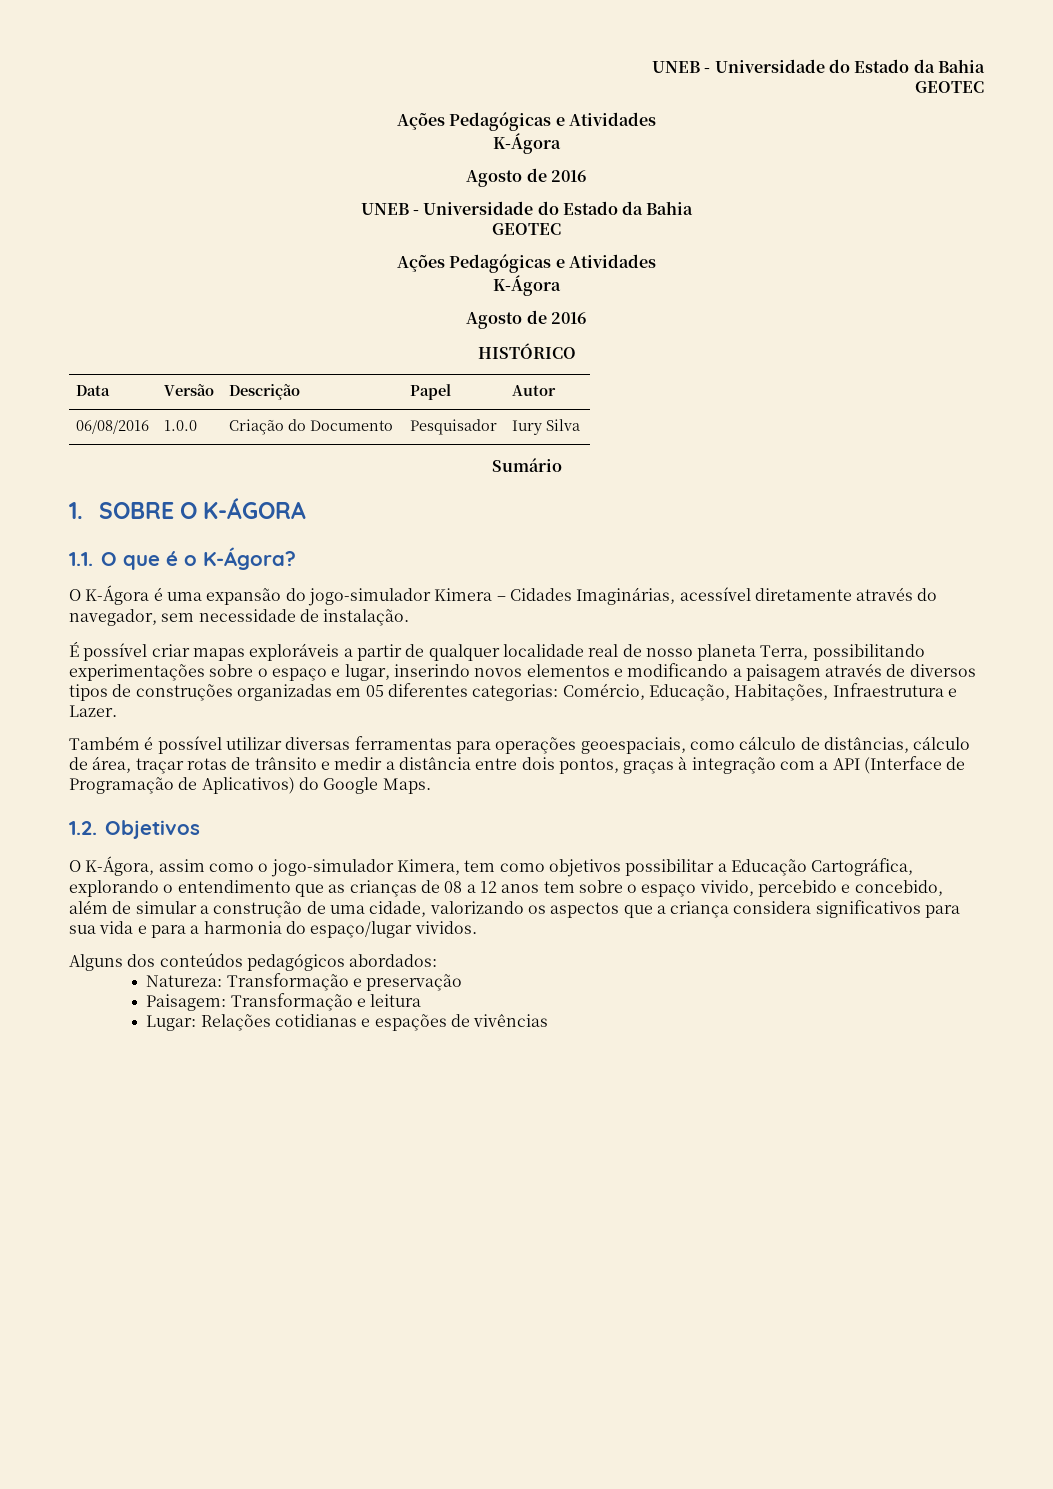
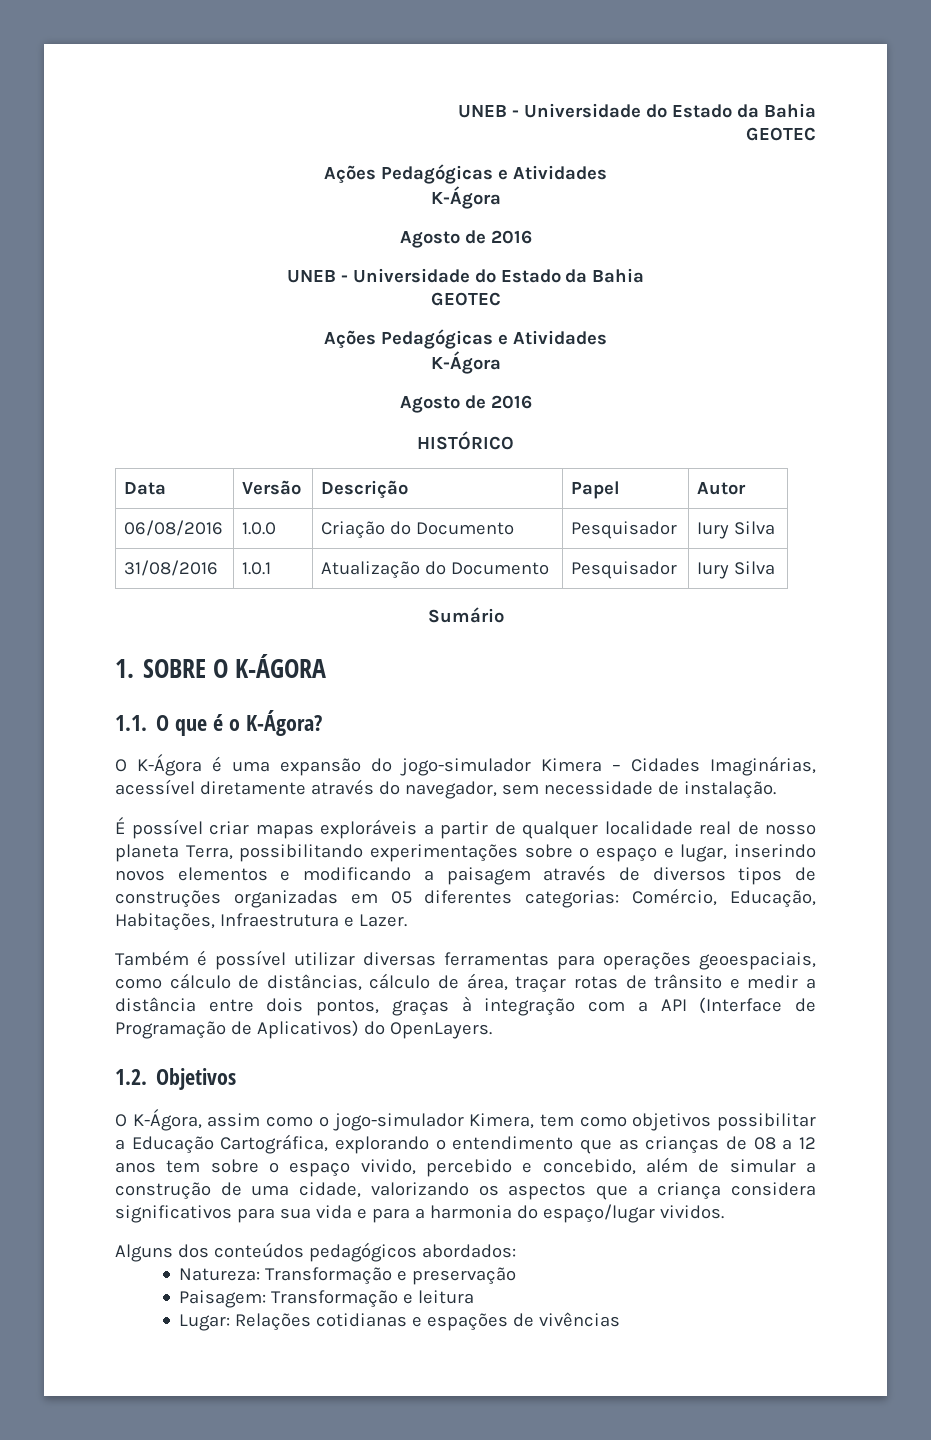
+ 31/08/2016 | 1.0.1 | Atualização do Documento | Pesquisador | Iury Silva
- Também é possível utilizar diversas ferramentas para operações geoespaciais, como cálculo de distâncias, cálculo de área, traçar rotas de trânsito e medir a distância entre dois pontos, graças à integração com a API (Interface de Programação de Aplicativos) do Google Maps.
+ Também é possível utilizar diversas ferramentas para operações geoespaciais, como cálculo de distâncias, cálculo de área, traçar rotas de trânsito e medir a distância entre dois pontos, graças à integração com a API (Interface de Programação de Aplicativos) do OpenLayers.

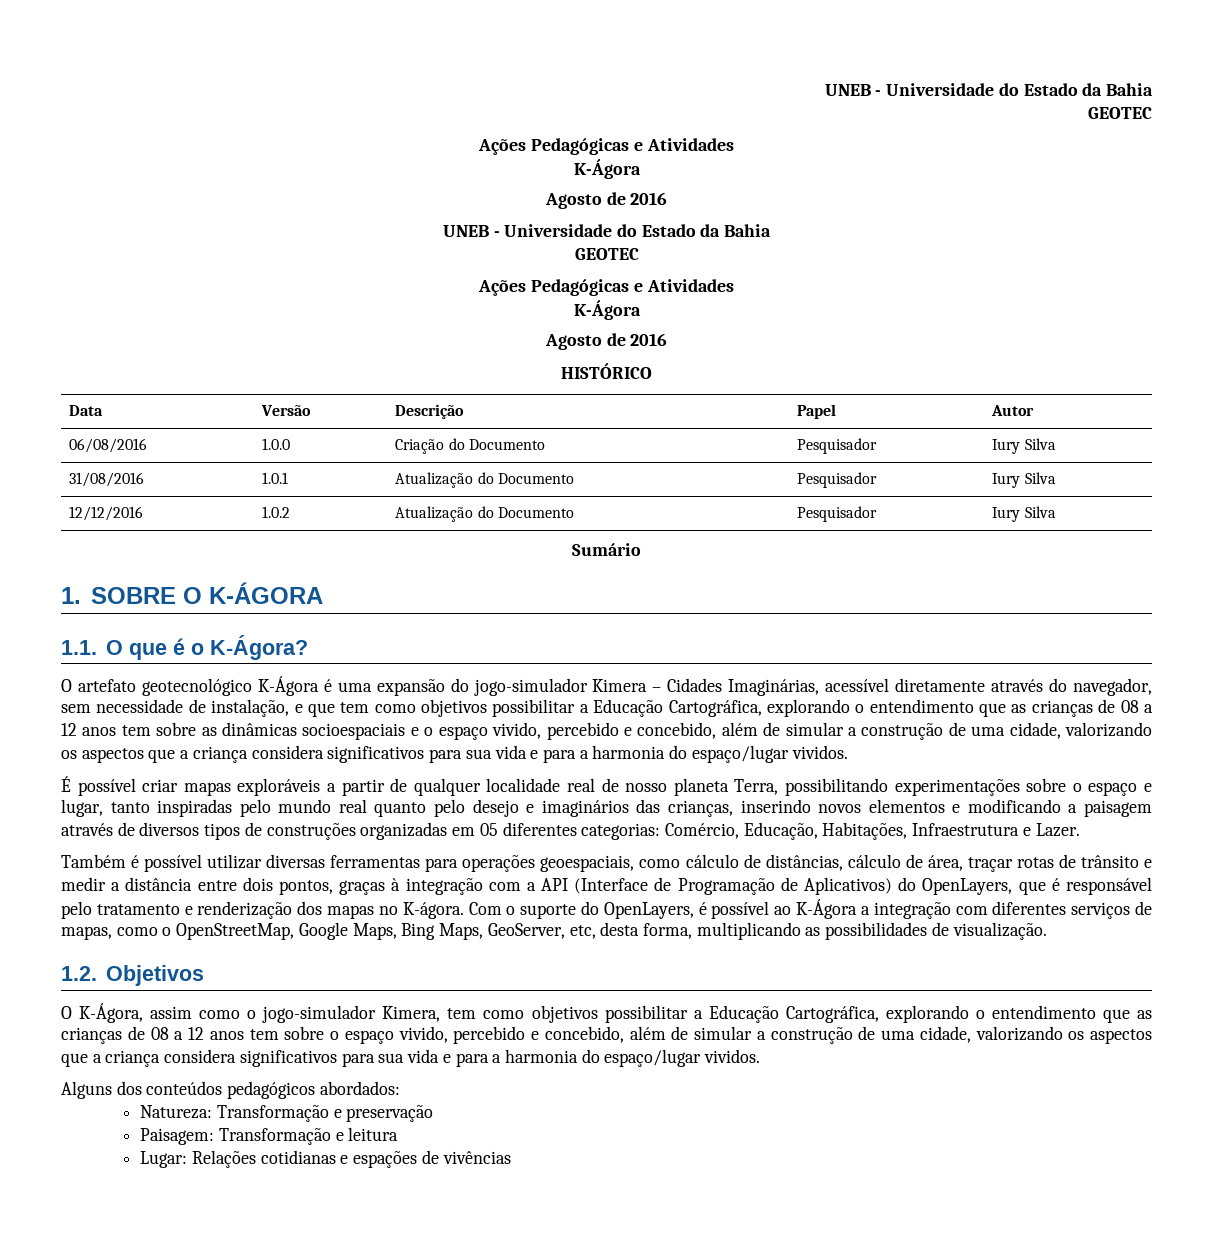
+ 12/12/2016 | 1.0.2 | Atualização do Documento | Pesquisador | Iury Silva
- O K-Ágora é uma expansão do jogo-simulador Kimera – Cidades Imaginárias, acessível diretamente através do navegador, sem necessidade de instalação.
+ O artefato geotecnológico K-Ágora é uma expansão do jogo-simulador Kimera – Cidades Imaginárias, acessível diretamente através do navegador, sem necessidade de instalação, e que tem como objetivos possibilitar a Educação Cartográfica, explorando o entendimento que as crianças de 08 a 12 anos tem sobre as dinâmicas socioespaciais e o espaço vivido, percebido e concebido, além de simular a construção de uma cidade, valorizando os aspectos que a criança considera significativos para sua vida e para a harmonia do espaço/lugar vividos.
- É possível criar mapas exploráveis a partir de qualquer localidade real de nosso planeta Terra, possibilitando experimentações sobre o espaço e lugar, inserindo novos elementos e modificando a paisagem através de diversos tipos de construções organizadas em 05 diferentes categorias: Comércio, Educação, Habitações, Infraestrutura e Lazer.
+ É possível criar mapas exploráveis a partir de qualquer localidade real de nosso planeta Terra, possibilitando experimentações sobre o espaço e lugar, tanto inspiradas pelo mundo real quanto pelo desejo e imaginários das crianças, inserindo novos elementos e modificando a paisagem através de diversos tipos de construções organizadas em 05 diferentes categorias: Comércio, Educação, Habitações, Infraestrutura e Lazer.
- Também é possível utilizar diversas ferramentas para operações geoespaciais, como cálculo de distâncias, cálculo de área, traçar rotas de trânsito e medir a distância entre dois pontos, graças à integração com a API (Interface de Programação de Aplicativos) do OpenLayers.
+ Também é possível utilizar diversas ferramentas para operações geoespaciais, como cálculo de distâncias, cálculo de área, traçar rotas de trânsito e medir a distância entre dois pontos, graças à integração com a API (Interface de Programação de Aplicativos) do OpenLayers, que é responsável pelo tratamento e renderização dos mapas no K-ágora. Com o suporte do OpenLayers, é possível ao K-Ágora a integração com diferentes serviços de mapas, como o OpenStreetMap, Google Maps, Bing Maps, GeoServer, etc, desta forma, multiplicando as possibilidades de visualização.

